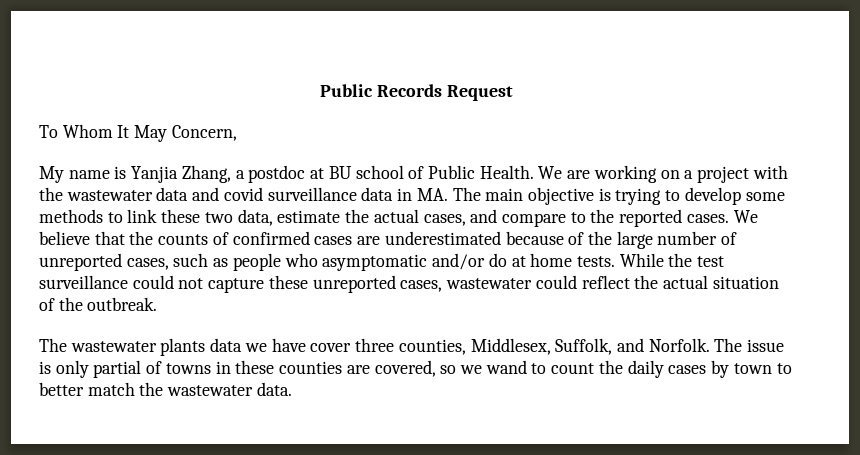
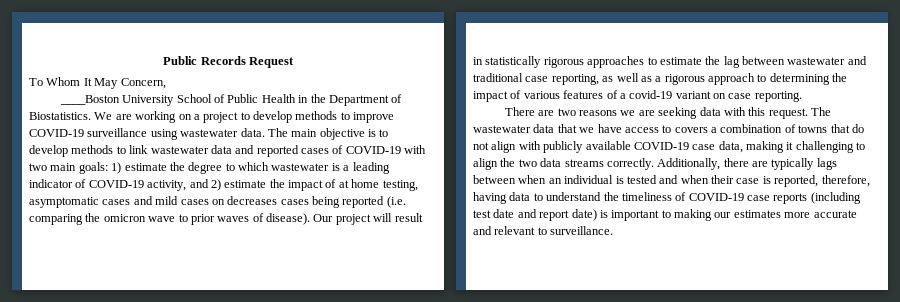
- My name is Yanjia Zhang, a postdoc at BU school of Public Health.
+ ____Boston University School of Public Health in the Department of Biostatistics.
- We are working on a project with the wastewater data and covid surveillance data in MA. The main objective is trying to develop some methods to link these two data, estimate the actual cases, and compare to the reported cases. We believe that the counts of confirmed cases are underestimated because of the large number of unreported cases, such as people who asymptomatic and/or do at home tests. While the test surveillance could not capture these unreported cases, wastewater could reflect the actual situation of the outbreak.
- The wastewater plants data we have cover three counties, Middlesex, Suffolk, and Norfolk. The issue is only partial of towns in these counties are covered, so we wand to count the daily cases by town to better match the wastewater data.
+ We are working on a project to develop methods to improve COVID-19 surveillance using wastewater data. The main objective is to develop methods to link wastewater data and reported cases of COVID-19 with two main goals: 1) estimate the degree to which wastewater is a leading indicator of COVID-19 activity, and 2) estimate the impact of at home testing, asymptomatic cases and mild cases on decreases cases being reported (i.e. comparing the omicron wave to prior waves of disease). Our project will result in statistically rigorous approaches to estimate the lag between wastewater and traditional case reporting, as well as a rigorous approach to determining the impact of various features of a covid-19 variant on case reporting.
+ There are two reasons we are seeking data with this request. The wastewater data that we have access to covers a combination of towns that do not align with publicly available COVID-19 case data, making it challenging to align the two data streams correctly. Additionally, there are typically lags between when an individual is tested and when their case is reported, therefore, having data to understand the timeliness of COVID-19 case reports (including test date and report date) is important to making our estimates more accurate and relevant to surveillance.

